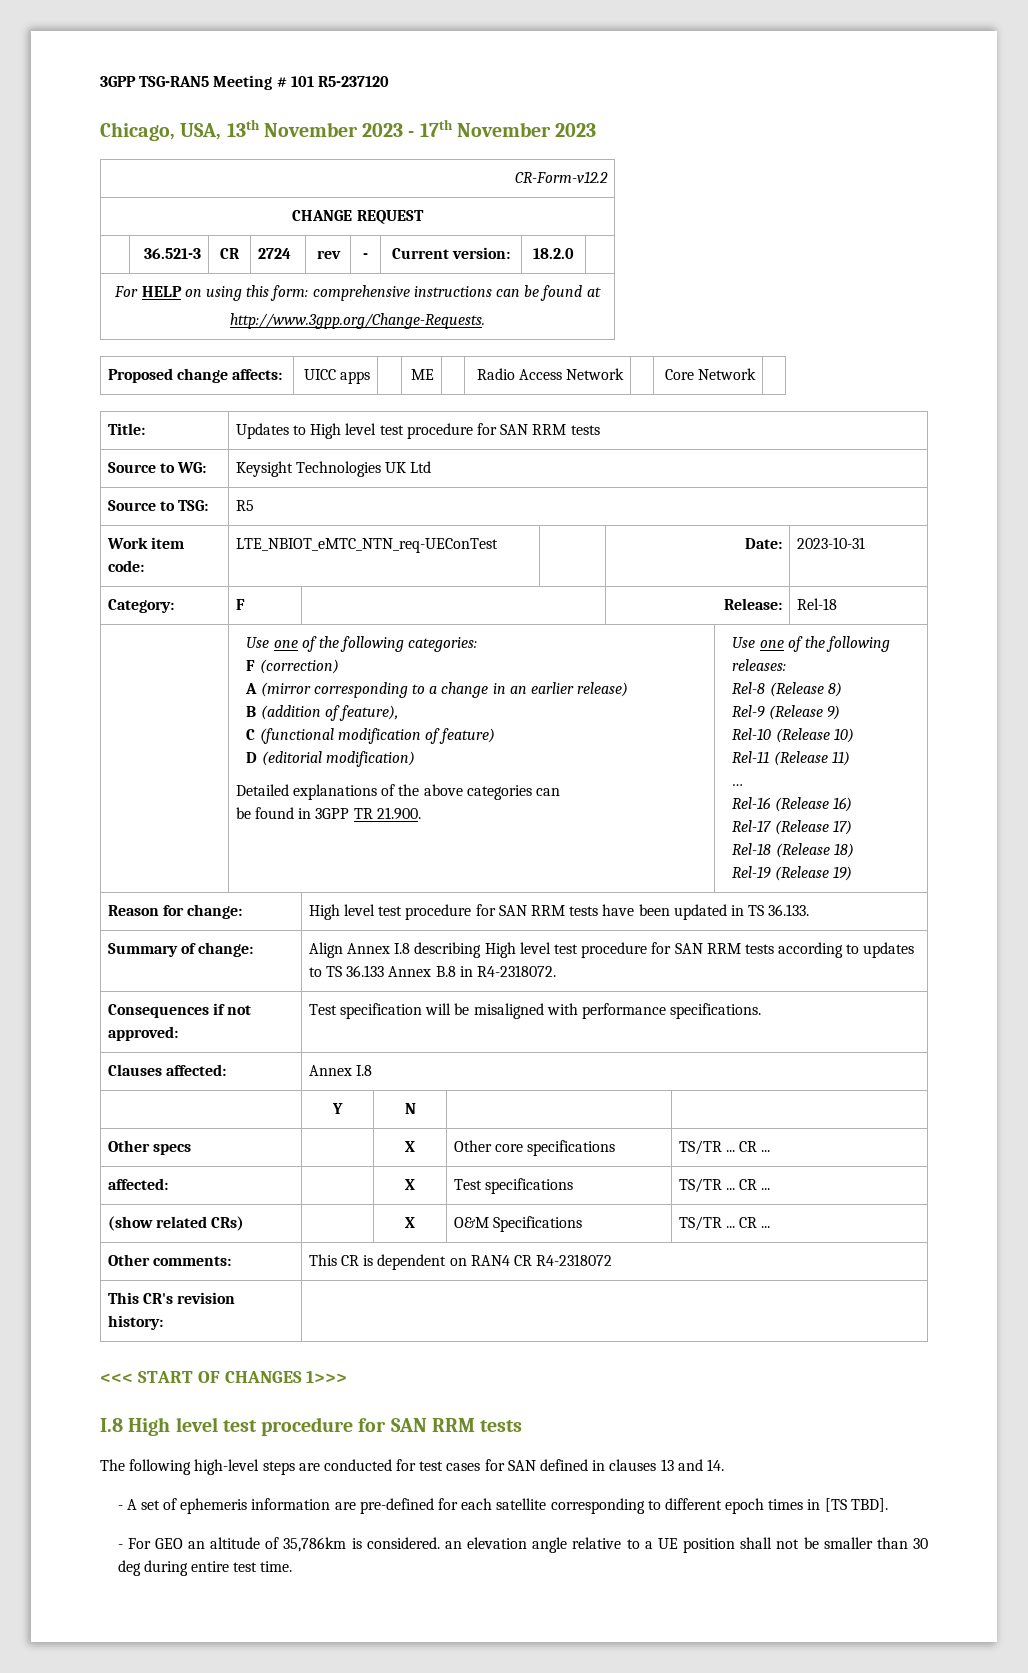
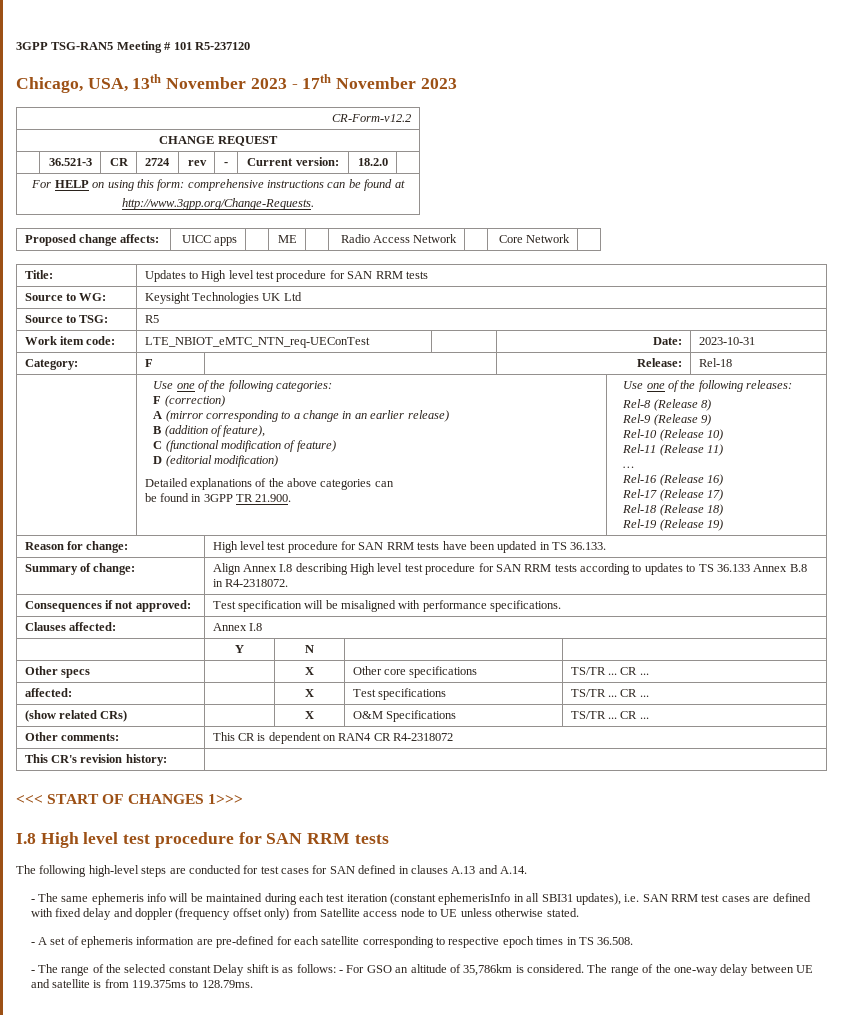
- The following high-level steps are conducted for test cases for SAN defined in clauses 13 and 14.
+ The following high-level steps are conducted for test cases for SAN defined in clauses A.13 and A.14.
+ - The same ephemeris info will be maintained during each test iteration (constant ephemerisInfo in all SBI31 updates), i.e. SAN RRM test cases are defined with fixed delay and doppler (frequency offset only) from Satellite access node to UE unless otherwise stated.
- - A set of ephemeris information are pre-defined for each satellite corresponding to different epoch times in [TS TBD].
- - For GEO an altitude of 35,786km is considered. an elevation angle relative to a UE position shall not be smaller than 30 deg during entire test time.
+ - A set of ephemeris information are pre-defined for each satellite corresponding to respective epoch times in TS 36.508.
+ - The range of the selected constant Delay shift is as follows: - For GSO an altitude of 35,786km is considered. The range of the one-way delay between UE and satellite is from 119.375ms to 128.79ms.

